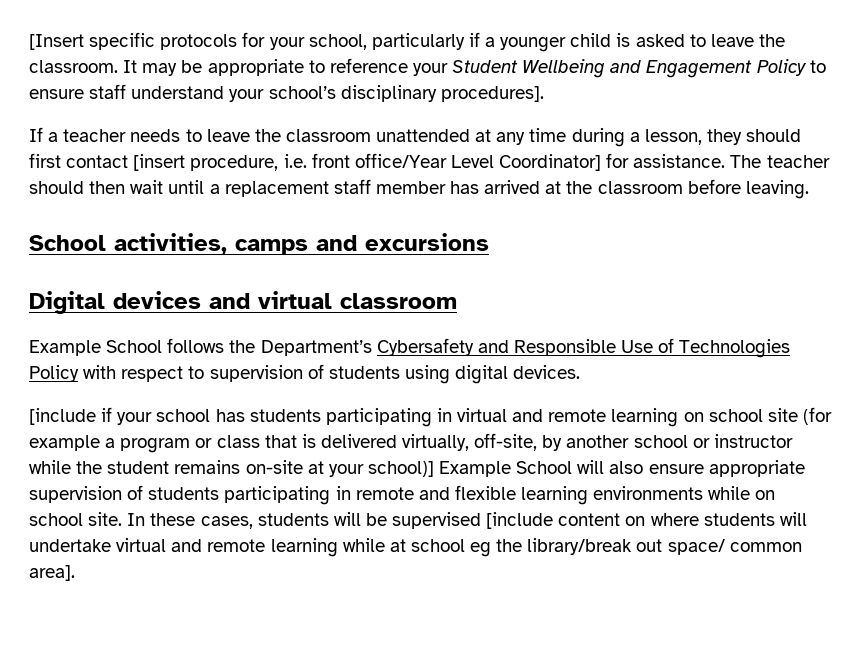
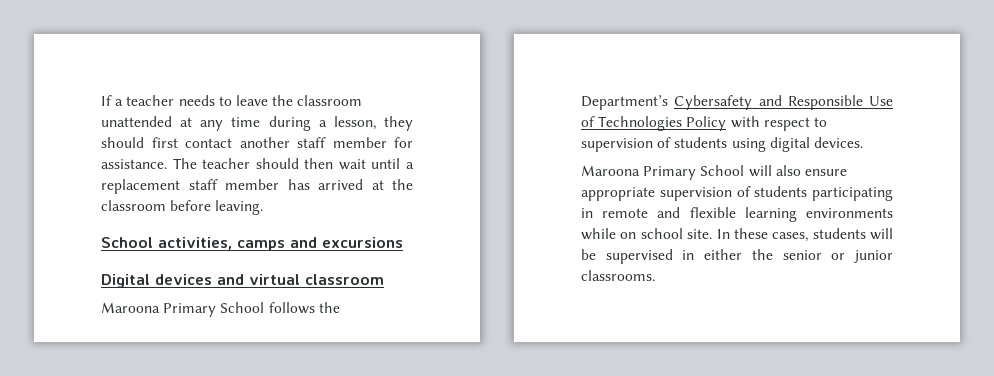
- [Insert specific protocols for your school, particularly if a younger child is asked to leave the classroom. It may be appropriate to reference your Student Wellbeing and Engagement Policy to ensure staff understand your school’s disciplinary procedures].
- If a teacher needs to leave the classroom unattended at any time during a lesson, they should first contact [insert procedure, i.e. front office/Year Level Coordinator] for assistance.
+ If a teacher needs to leave the classroom unattended at any time during a lesson, they should first contact another staff member for assistance.
- Example School follows the Department’s Cybersafety and Responsible Use of Technologies Policy with respect to supervision of students using digital devices.
+ Maroona Primary School follows the Department’s Cybersafety and Responsible Use of Technologies Policy with respect to supervision of students using digital devices.
- [include if your school has students participating in virtual and remote learning on school site (for example a program or class that is delivered virtually, off-site, by another school or instructor while the student remains on-site at your school)] Example School will also ensure appropriate supervision of students participating in remote and flexible learning environments while on school site.
+ Maroona Primary School will also ensure appropriate supervision of students participating in remote and flexible learning environments while on school site.
- In these cases, students will be supervised [include content on where students will undertake virtual and remote learning while at school eg the library/break out space/ common area].
+ In these cases, students will be supervised in either the senior or junior classrooms.

